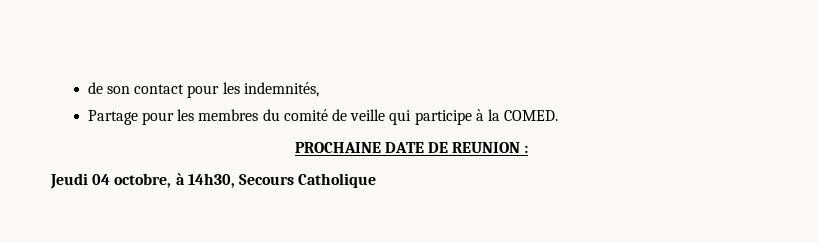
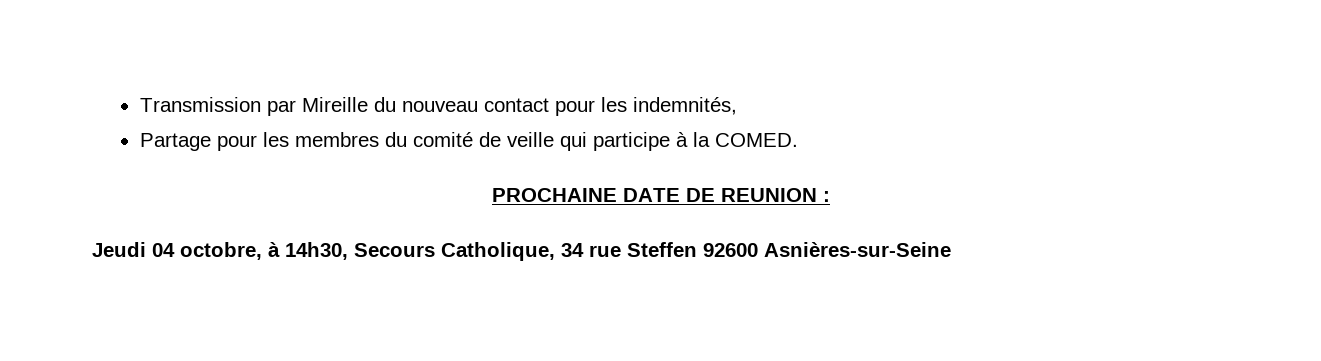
- de son contact pour les indemnités,
+ Transmission par Mireille du nouveau contact pour les indemnités,
- Jeudi 04 octobre, à 14h30, Secours Catholique
+ Jeudi 04 octobre, à 14h30, Secours Catholique, 34 rue Steffen 92600 Asnières-sur-Seine

